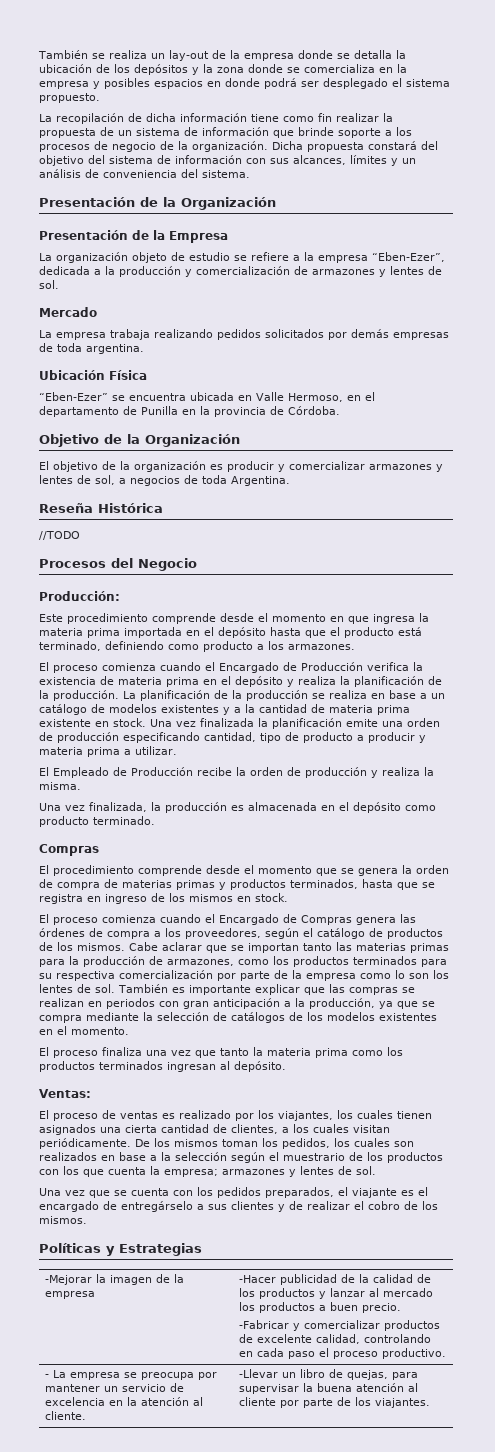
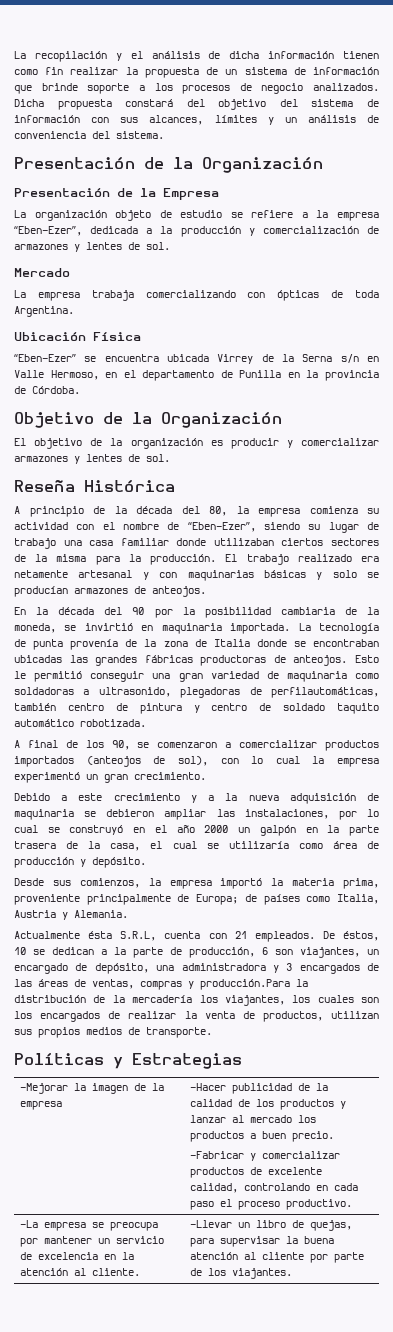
- También se realiza un lay-out de la empresa donde se detalla la ubicación de los depósitos y la zona donde se comercializa en la empresa y posibles espacios en donde podrá ser desplegado el sistema propuesto.
- La recopilación de dicha información tiene como fin realizar la propuesta de un sistema de información que brinde soporte a los procesos de negocio de la organización.
+ La recopilación y el análisis de dicha información tienen como fin realizar la propuesta de un sistema de información que brinde soporte a los procesos de negocio analizados.
- La empresa trabaja realizando pedidos solicitados por demás empresas de toda argentina.
+ La empresa trabaja comercializando con ópticas de toda Argentina.
- “Eben-Ezer” se encuentra ubicada en Valle Hermoso, en el departamento de Punilla en la provincia de Córdoba.
+ “Eben-Ezer” se encuentra ubicada Virrey de la Serna s/n en Valle Hermoso, en el departamento de Punilla en la provincia de Córdoba.
- El objetivo de la organización es producir y comercializar armazones y lentes de sol, a negocios de toda Argentina.
+ El objetivo de la organización es producir y comercializar armazones y lentes de sol.
  Reseña Histórica
- //TODO
- Procesos del Negocio
- Producción:
- Este procedimiento comprende desde el momento en que ingresa la materia prima importada en el depósito hasta que el producto está terminado, definiendo como producto a los armazones.
- El proceso comienza cuando el Encargado de Producción verifica la existencia de materia prima en el depósito y realiza la planificación de la producción. La planificación de la producción se realiza en base a un catálogo de modelos existentes y a la cantidad de materia prima existente en stock. Una vez finalizada la planificación emite una orden de producción especificando cantidad, tipo de producto a producir y materia prima a utilizar.
- El Empleado de Producción recibe la orden de producción y realiza la misma.
- Una vez finalizada, la producción es almacenada en el depósito como producto terminado.
- Compras
- El procedimiento comprende desde el momento que se genera la orden de compra de materias primas y productos terminados, hasta que se registra en ingreso de los mismos en stock.
- El proceso comienza cuando el Encargado de Compras genera las órdenes de compra a los proveedores, según el catálogo de productos de los mismos. Cabe aclarar que se importan tanto las materias primas para la producción de armazones, como los productos terminados para su respectiva comercialización por parte de la empresa como lo son los lentes de sol. También es importante explicar que las compras se realizan en periodos con gran anticipación a la producción, ya que se compra mediante la selección de catálogos de los modelos existentes en el momento.
- El proceso finaliza una vez que tanto la materia prima como los productos terminados ingresan al depósito.
- Ventas:
- El proceso de ventas es realizado por los viajantes, los cuales tienen asignados una cierta cantidad de clientes, a los cuales visitan periódicamente. De los mismos toman los pedidos, los cuales son realizados en base a la selección según el muestrario de los productos con los que cuenta la empresa; armazones y lentes de sol.
- Una vez que se cuenta con los pedidos preparados, el viajante es el encargado de entregárselo a sus clientes y de realizar el cobro de los mismos.
+ A principio de la década del 80, la empresa comienza su actividad con el nombre de “Eben-Ezer”, siendo su lugar de trabajo una casa familiar donde utilizaban ciertos sectores de la misma para la producción. El trabajo realizado era netamente artesanal y con maquinarias básicas y solo se producían armazones de anteojos.
+ En la década del 90 por la posibilidad cambiaria de la moneda, se invirtió en maquinaria importada. La tecnología de punta provenía de la zona de Italia donde se encontraban ubicadas las grandes fábricas productoras de anteojos. Esto le permitió conseguir una gran variedad de maquinaria como soldadoras a ultrasonido, plegadoras de perfilautomáticas, también centro de pintura y centro de soldado taquito automático robotizada.
+ A final de los 90, se comenzaron a comercializar productos importados (anteojos de sol), con lo cual la empresa experimentó un gran crecimiento.
+ Debido a este crecimiento y a la nueva adquisición de maquinaria se debieron ampliar las instalaciones, por lo cual se construyó en el año 2000 un galpón en la parte trasera de la casa, el cual se utilizaría como área de producción y depósito.
+ Desde sus comienzos, la empresa importó la materia prima, proveniente principalmente de Europa; de países como Italia, Austria y Alemania.
+ Actualmente ésta S.R.L, cuenta con 21 empleados. De éstos, 10 se dedican a la parte de producción, 6 son viajantes, un encargado de depósito, una administradora y 3 encargados de las áreas de ventas, compras y producción.Para la distribución de la mercadería los viajantes, los cuales son los encargados de realizar la venta de productos, utilizan sus propios medios de transporte.
- - La empresa se preocupa por mantener un servicio de excelencia en la atención al cliente. | -Llevar un libro de quejas, para supervisar la buena atención al cliente por parte de los viajantes.
+ -La empresa se preocupa por mantener un servicio de excelencia en la atención al cliente. | -Llevar un libro de quejas, para supervisar la buena atención al cliente por parte de los viajantes.

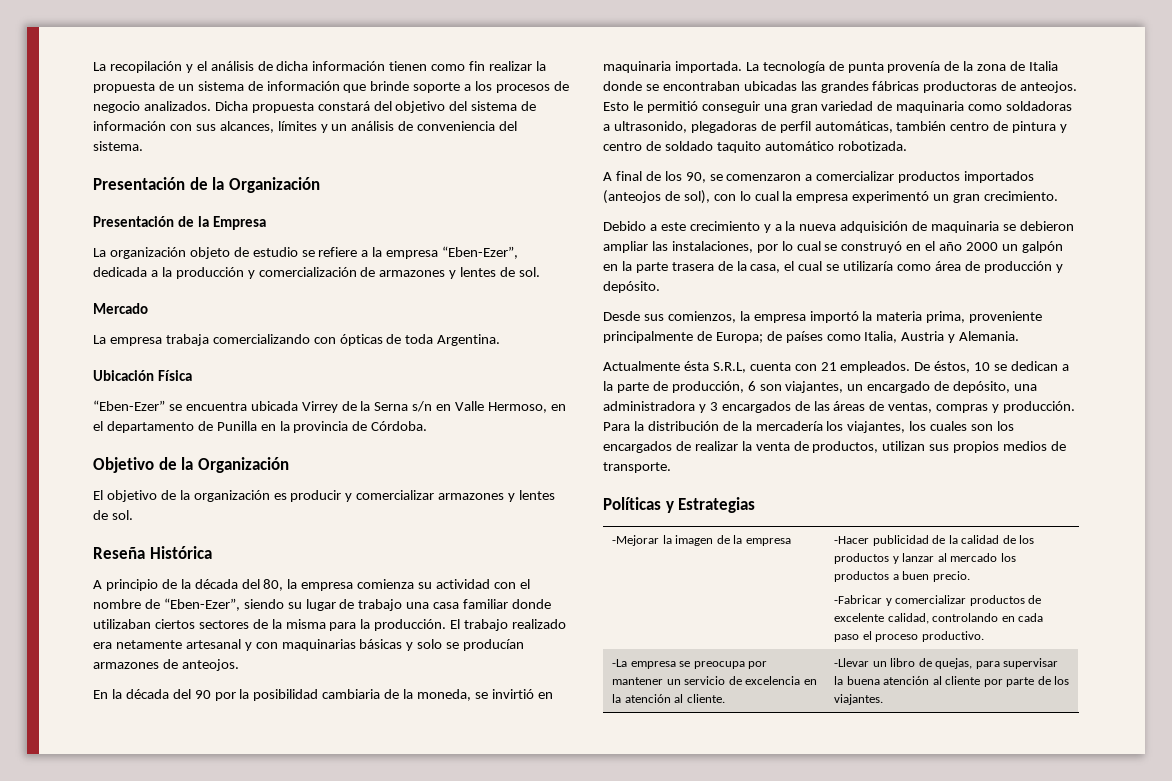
- Esto le permitió conseguir una gran variedad de maquinaria como soldadoras a ultrasonido, plegadoras de perfilautomáticas, también centro de pintura y centro de soldado taquito automático robotizada.
+ Esto le permitió conseguir una gran variedad de maquinaria como soldadoras a ultrasonido, plegadoras de perfil automáticas, también centro de pintura y centro de soldado taquito automático robotizada.
- De éstos, 10 se dedican a la parte de producción, 6 son viajantes, un encargado de depósito, una administradora y 3 encargados de las áreas de ventas, compras y producción.Para la distribución de la mercadería los viajantes, los cuales son los encargados de realizar la venta de productos, utilizan sus propios medios de transporte.
+ De éstos, 10 se dedican a la parte de producción, 6 son viajantes, un encargado de depósito, una administradora y 3 encargados de las áreas de ventas, compras y producción. Para la distribución de la mercadería los viajantes, los cuales son los encargados de realizar la venta de productos, utilizan sus propios medios de transporte.

